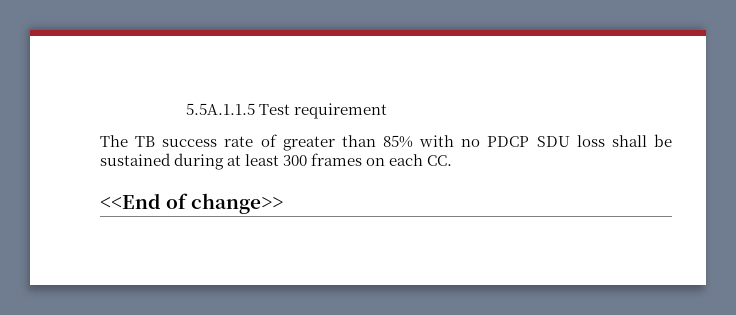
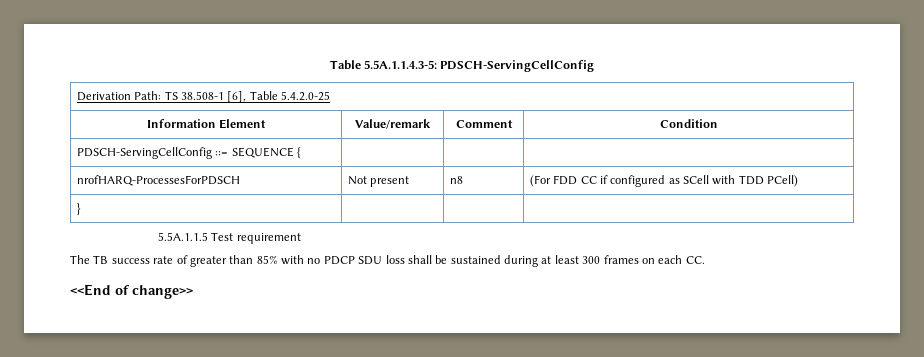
+ Table 5.5A.1.1.4.3-5: PDSCH-ServingCellConfig
+ Derivation Path: TS 38.508-1 [6], Table 5.4.2.0-25
+ Information Element | Value/remark | Comment | Condition
+ PDSCH-ServingCellConfig ::= SEQUENCE { | | |
+ nrofHARQ-ProcessesForPDSCH | Not present | n8 | (For FDD CC if configured as SCell with TDD PCell)
+ } | | |

